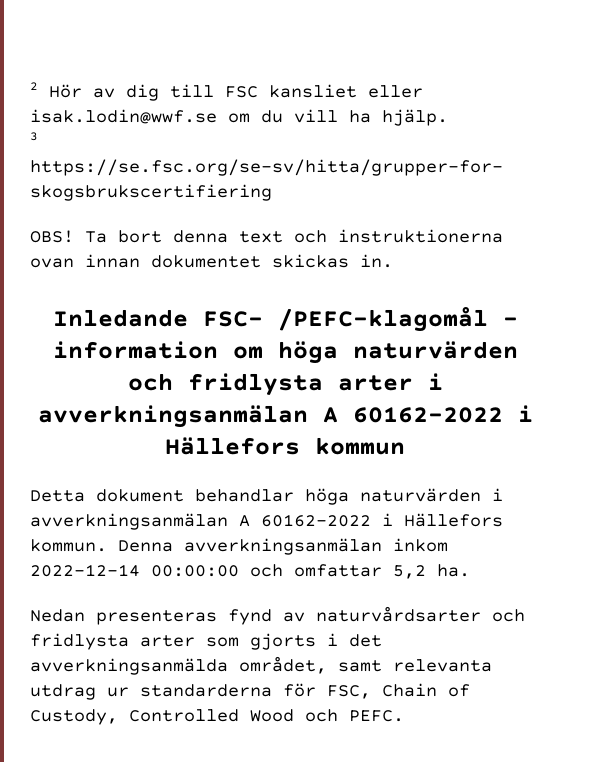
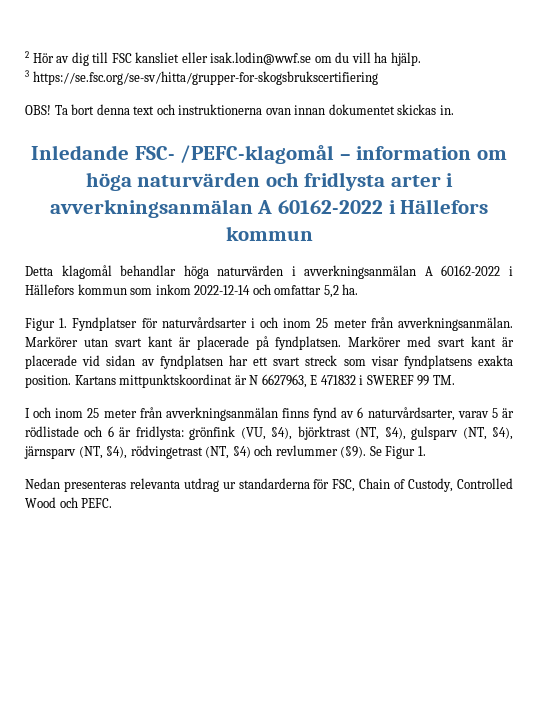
- Detta dokument behandlar höga naturvärden i avverkningsanmälan A 60162-2022 i Hällefors kommun. Denna avverkningsanmälan inkom 2022-12-14 00:00:00 och omfattar 5,2 ha.
+ Detta klagomål behandlar höga naturvärden i avverkningsanmälan A 60162-2022 i Hällefors kommun som inkom 2022-12-14 och omfattar 5,2 ha.
- Nedan presenteras fynd av naturvårdsarter och fridlysta arter som gjorts i det avverkningsanmälda området, samt relevanta utdrag ur standarderna för FSC, Chain of Custody, Controlled Wood och PEFC.
+ Figur 1. Fyndplatser för naturvårdsarter i och inom 25 meter från avverkningsanmälan. Markörer utan svart kant är placerade på fyndplatsen. Markörer med svart kant är placerade vid sidan av fyndplatsen har ett svart streck som visar fyndplatsens exakta position. Kartans mittpunktskoordinat är N 6627963, E 471832 i SWEREF 99 TM.
+ I och inom 25 meter från avverkningsanmälan finns fynd av 6 naturvårdsarter, varav 5 är rödlistade och 6 är fridlysta: grönfink (VU, §4), björktrast (NT, §4), gulsparv (NT, §4), järnsparv (NT, §4), rödvingetrast (NT, §4) och revlummer (§9). Se Figur 1.
+ Nedan presenteras relevanta utdrag ur standarderna för FSC, Chain of Custody, Controlled Wood och PEFC.

